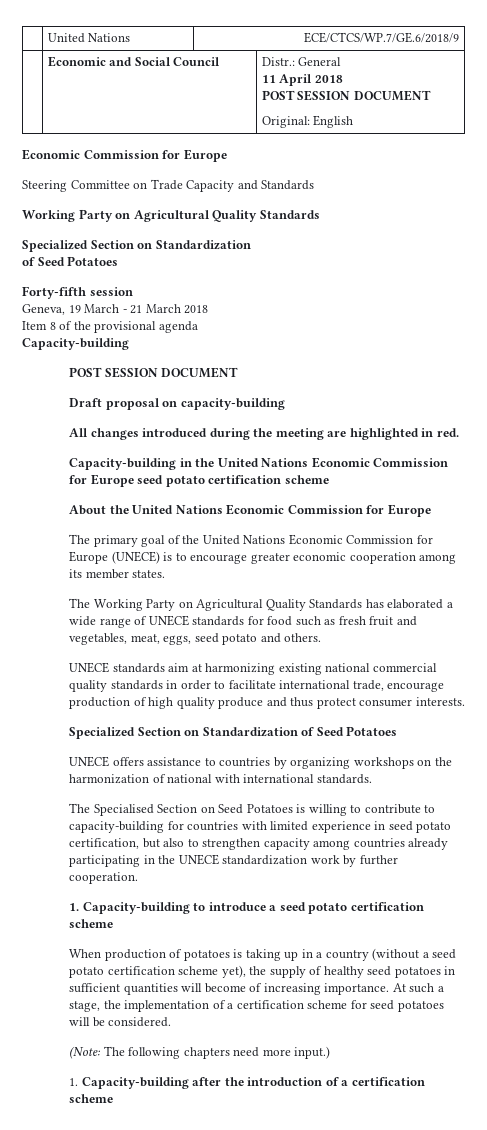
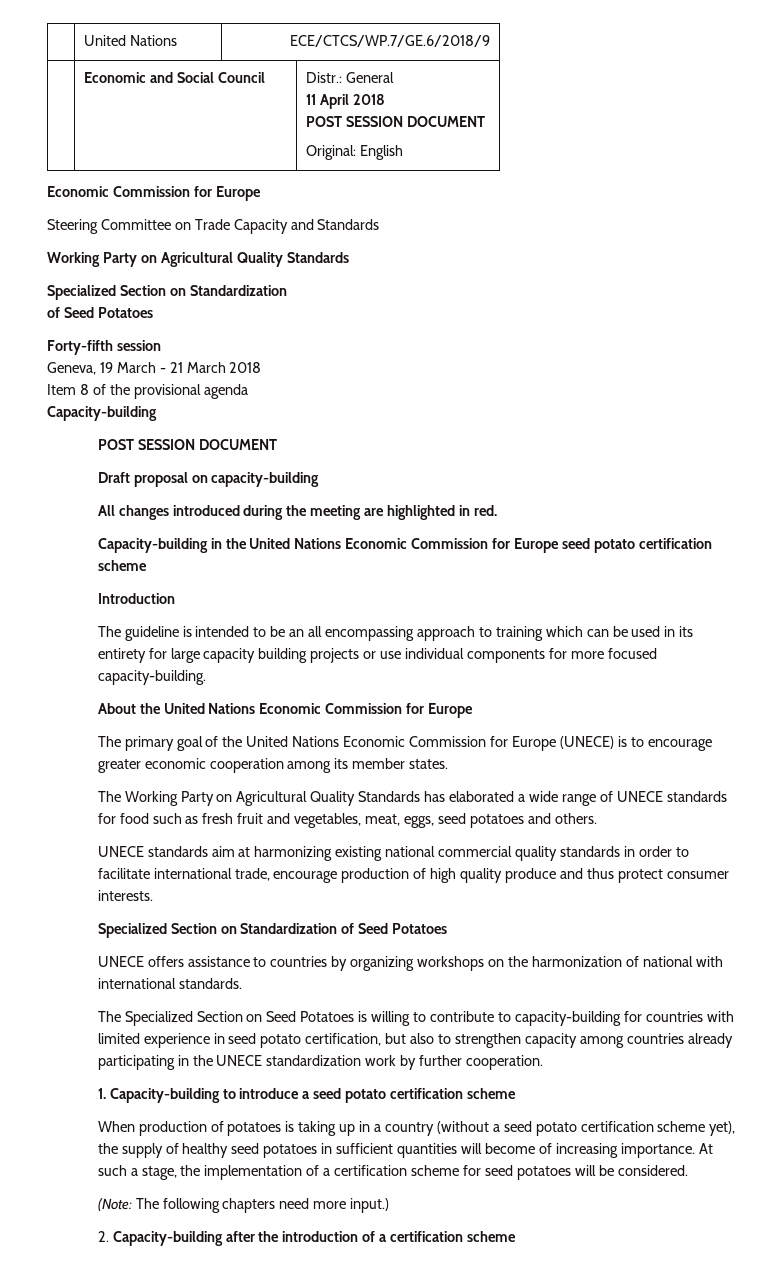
+ Introduction
+ The guideline is intended to be an all encompassing approach to training which can be used in its entirety for large capacity building projects or use individual components for more focused capacity-building.
- The Working Party on Agricultural Quality Standards has elaborated a wide range of UNECE standards for food such as fresh fruit and vegetables, meat, eggs, seed potato and others.
+ The Working Party on Agricultural Quality Standards has elaborated a wide range of UNECE standards for food such as fresh fruit and vegetables, meat, eggs, seed potatoes and others.
- The Specialised Section on Seed Potatoes is willing to contribute to capacity-building for countries with limited experience in seed potato certification, but also to strengthen capacity among countries already participating in the UNECE standardization work by further cooperation.
+ The Specialized Section on Seed Potatoes is willing to contribute to capacity-building for countries with limited experience in seed potato certification, but also to strengthen capacity among countries already participating in the UNECE standardization work by further cooperation.
- 1. Capacity-building after the introduction of a certification scheme
+ 2. Capacity-building after the introduction of a certification scheme

